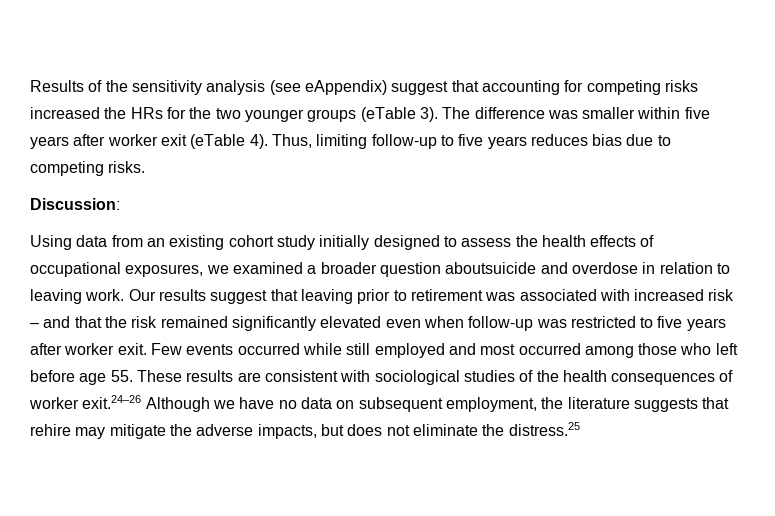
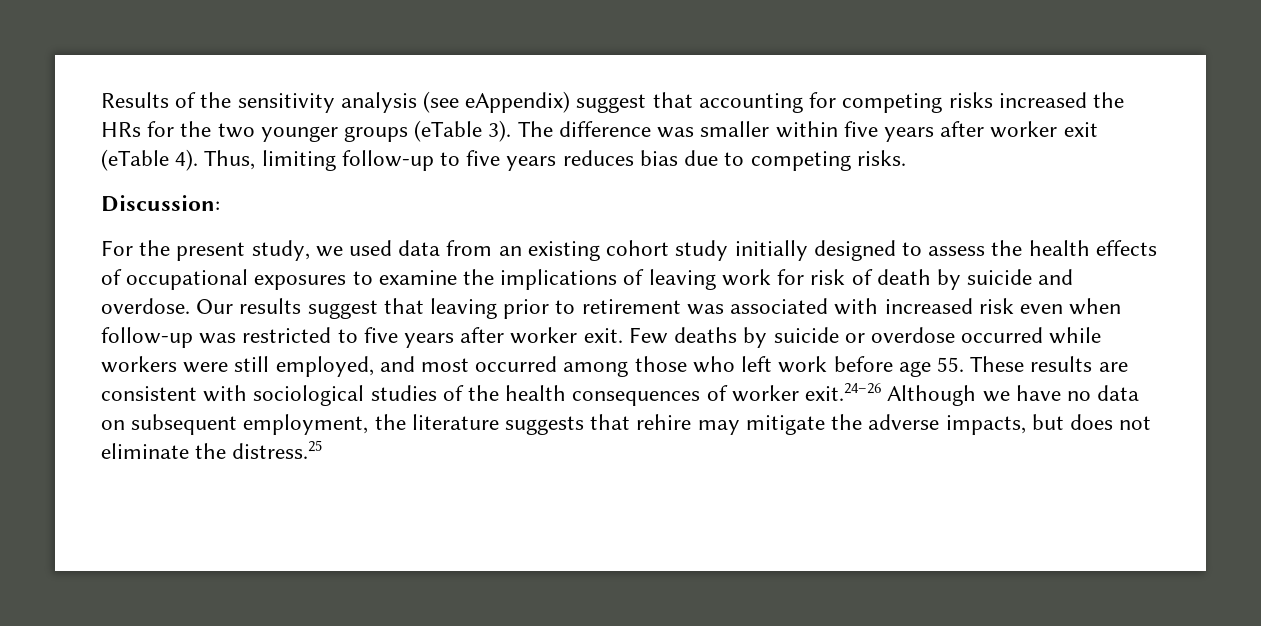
- Using data from an existing cohort study initially designed to assess the health effects of occupational exposures, we examined a broader question aboutsuicide and overdose in relation to leaving work.
+ For the present study, we used data from an existing cohort study initially designed to assess the health effects of occupational exposures to examine the implications of leaving work for risk of death by suicide and overdose.
- Our results suggest that leaving prior to retirement was associated with increased risk – and that the risk remained significantly elevated even when follow-up was restricted to five years after worker exit.
+ Our results suggest that leaving prior to retirement was associated with increased risk even when follow-up was restricted to five years after worker exit.
- Few events occurred while still employed and most occurred among those who left before age 55. These results are consistent with sociological studies of the health consequences of worker exit.24–26 Although we have no data on subsequent employment, the literature suggests that rehire may mitigate the adverse impacts, but does not eliminate the distress.25
+ Few deaths by suicide or overdose occurred while workers were still employed, and most occurred among those who left work before age 55. These results are consistent with sociological studies of the health consequences of worker exit.24–26 Although we have no data on subsequent employment, the literature suggests that rehire may mitigate the adverse impacts, but does not eliminate the distress.25

